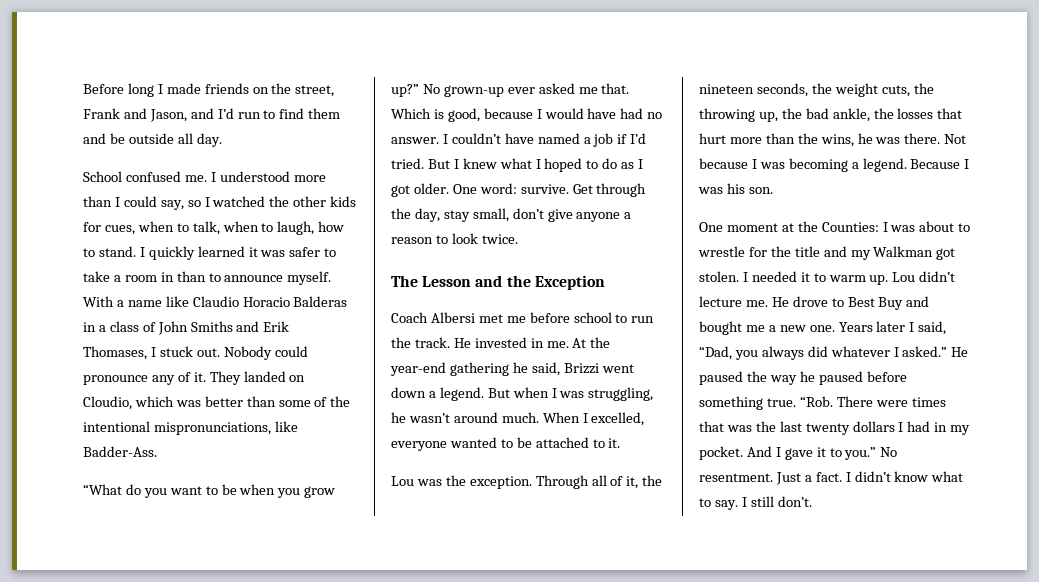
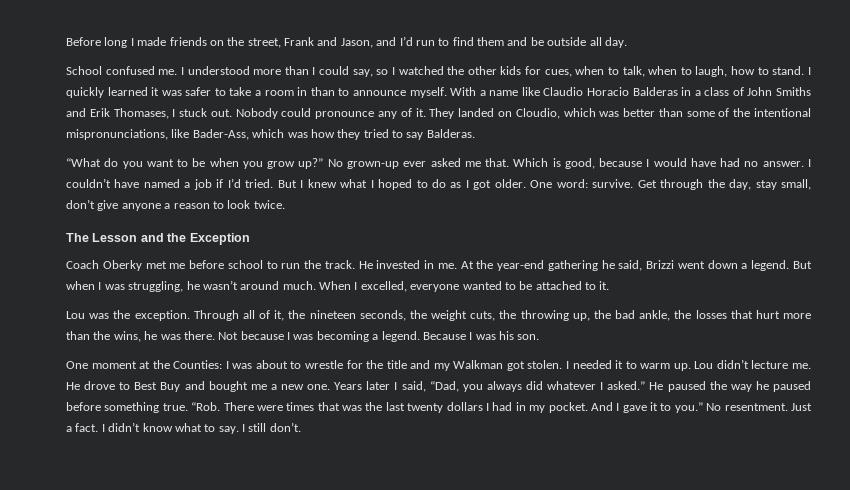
- They landed on Cloudio, which was better than some of the intentional mispronunciations, like Badder-Ass.
+ They landed on Cloudio, which was better than some of the intentional mispronunciations, like Bader-Ass, which was how they tried to say Balderas.
- Coach Albersi met me before school to run the track.
+ Coach Oberky met me before school to run the track.

